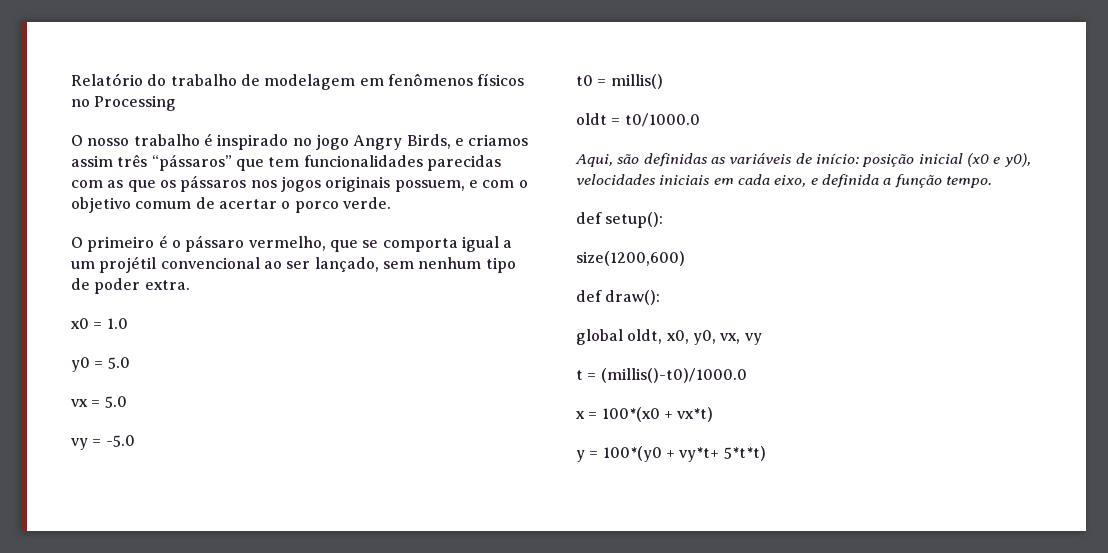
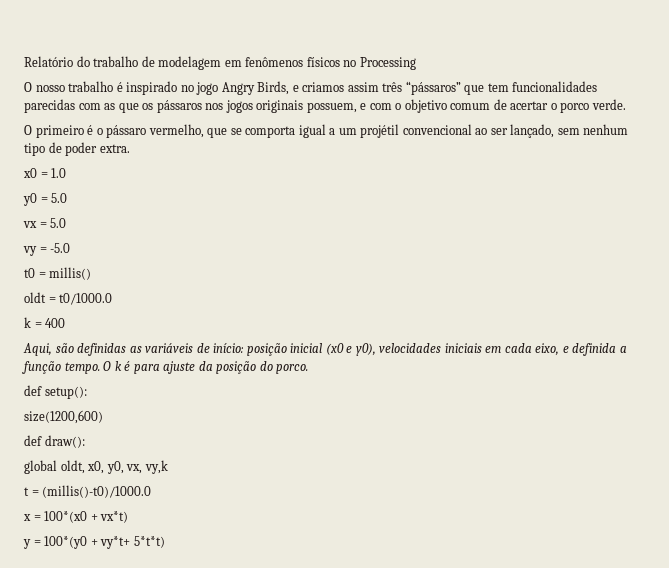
+ k = 400
+ O k é para ajuste da posição do porco.
- global oldt, x0, y0, vx, vy
+ global oldt, x0, y0, vx, vy,k

